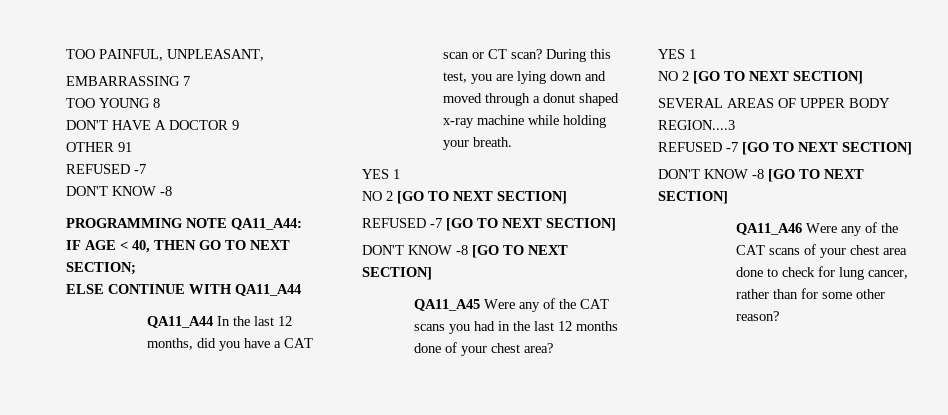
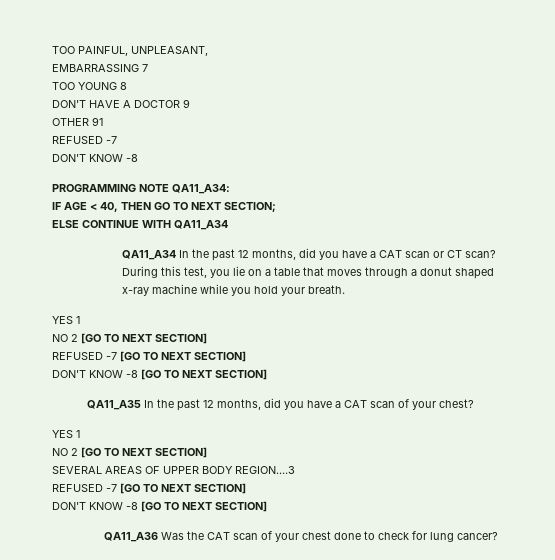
- PROGRAMMING NOTE QA11_A44:
+ PROGRAMMING NOTE QA11_A34:
- ELSE CONTINUE WITH QA11_A44
- QA11_A44 In the last 12 months, did you have a CAT scan or CT scan?
+ ELSE CONTINUE WITH QA11_A34
+ QA11_A34 In the past 12 months, did you have a CAT scan or CT scan?
- During this test, you are lying down and moved through a donut shaped x-ray machine while holding your breath.
+ During this test, you lie on a table that moves through a donut shaped x-ray machine while you hold your breath.
- QA11_A45 Were any of the CAT scans you had in the last 12 months done of your chest area?
+ QA11_A35 In the past 12 months, did you have a CAT scan of your chest?
- QA11_A46 Were any of the CAT scans of your chest area done to check for lung cancer, rather than for some other reason?
+ QA11_A36 Was the CAT scan of your chest done to check for lung cancer?

